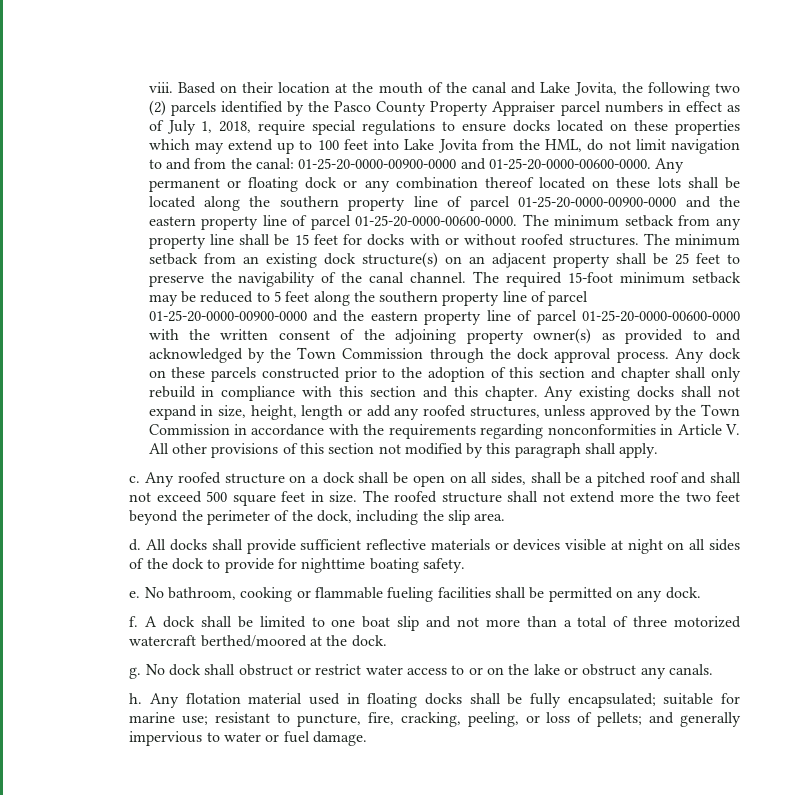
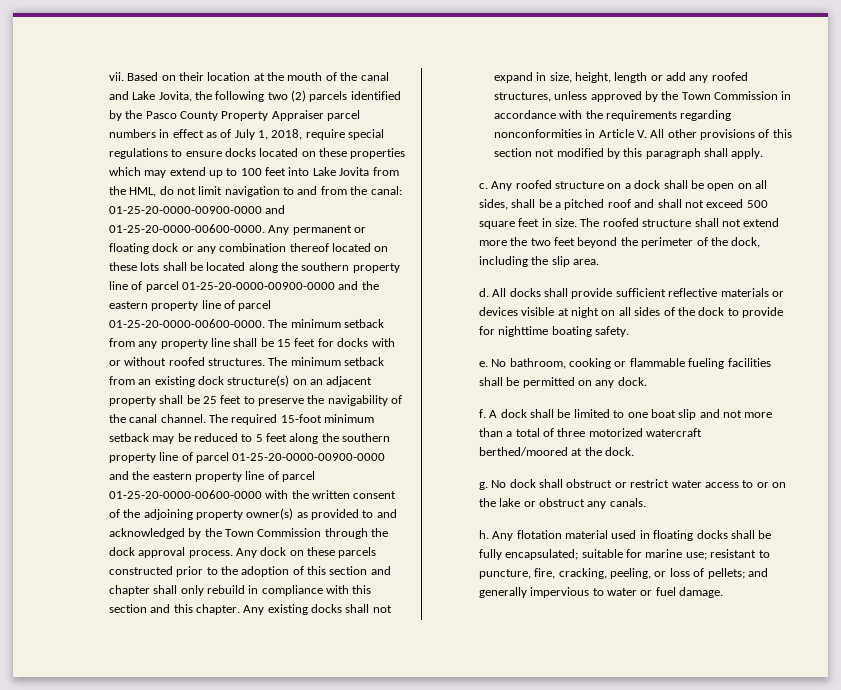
- viii.
+ vii.

